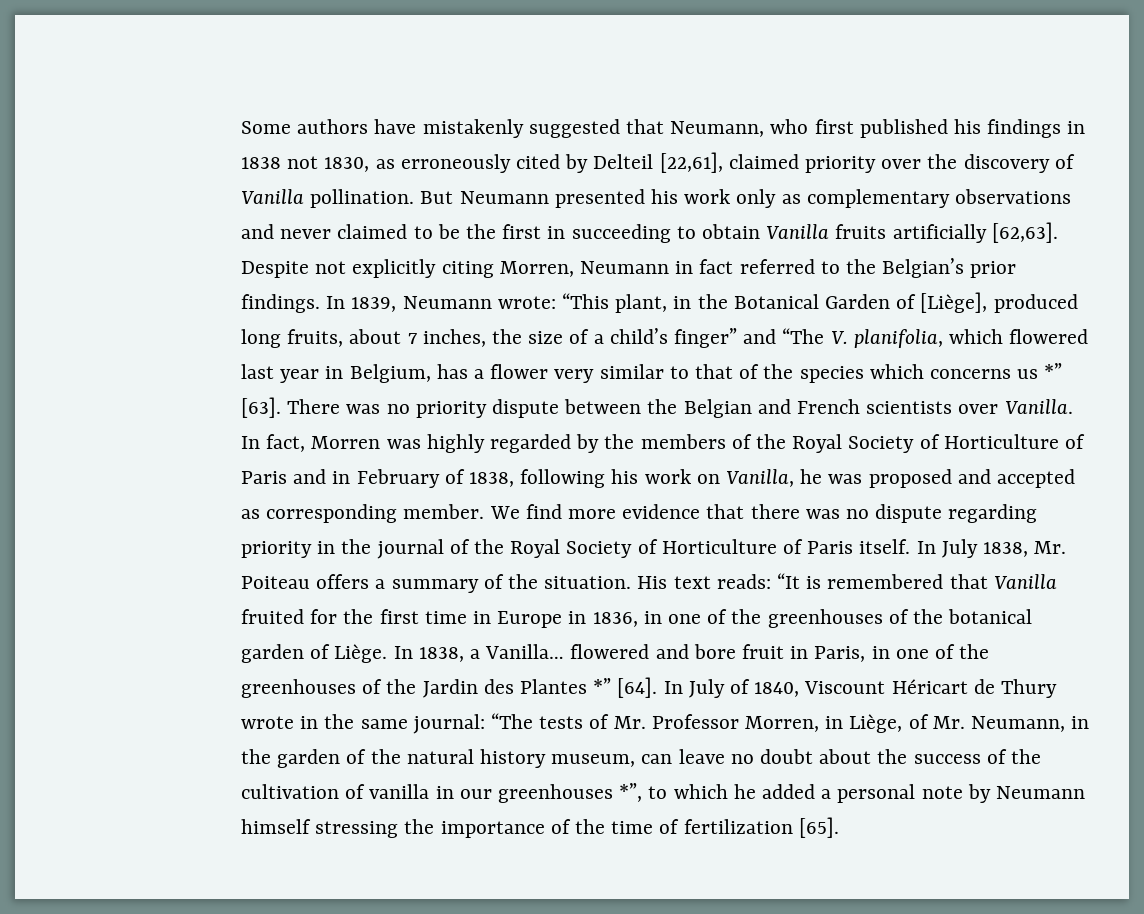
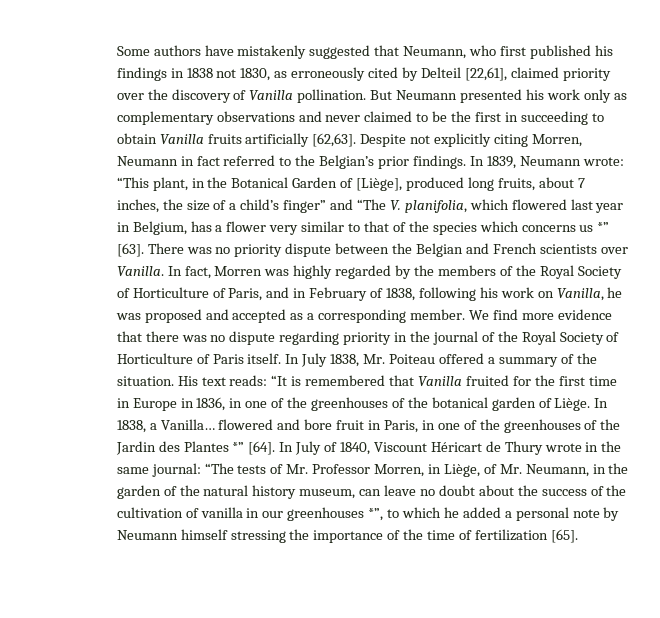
- In fact, Morren was highly regarded by the members of the Royal Society of Horticulture of Paris and in February of 1838, following his work on Vanilla, he was proposed and accepted as corresponding member.
+ In fact, Morren was highly regarded by the members of the Royal Society of Horticulture of Paris, and in February of 1838, following his work on Vanilla, he was proposed and accepted as a corresponding member.
- In July 1838, Mr. Poiteau offers a summary of the situation.
+ In July 1838, Mr. Poiteau offered a summary of the situation.

